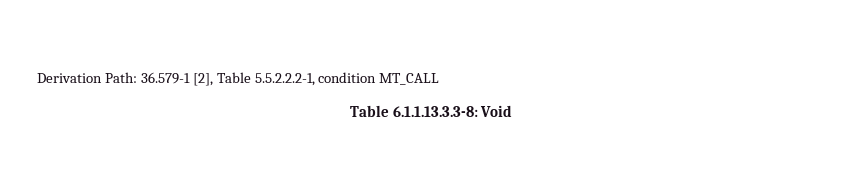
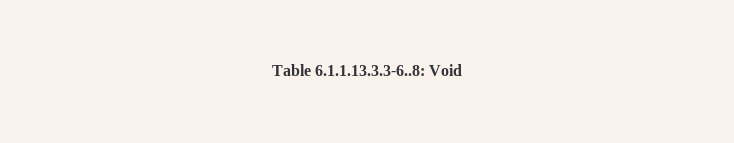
- Derivation Path: 36.579-1 [2], Table 5.5.2.2.2-1, condition MT_CALL
- Table 6.1.1.13.3.3-8: Void
+ Table 6.1.1.13.3.3-6..8: Void

